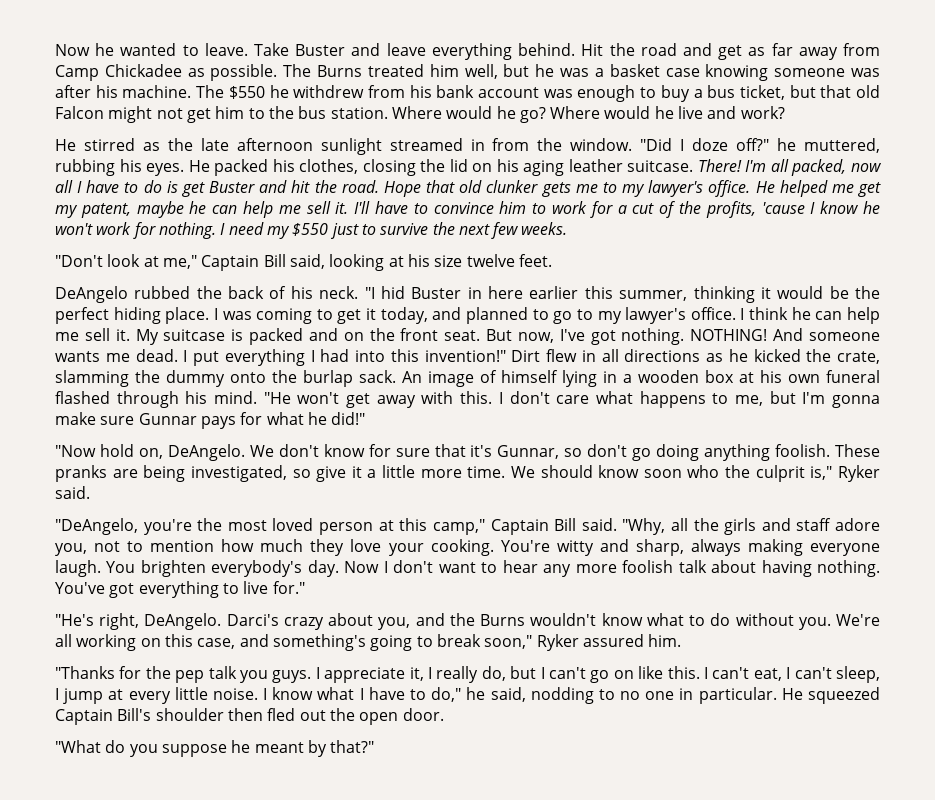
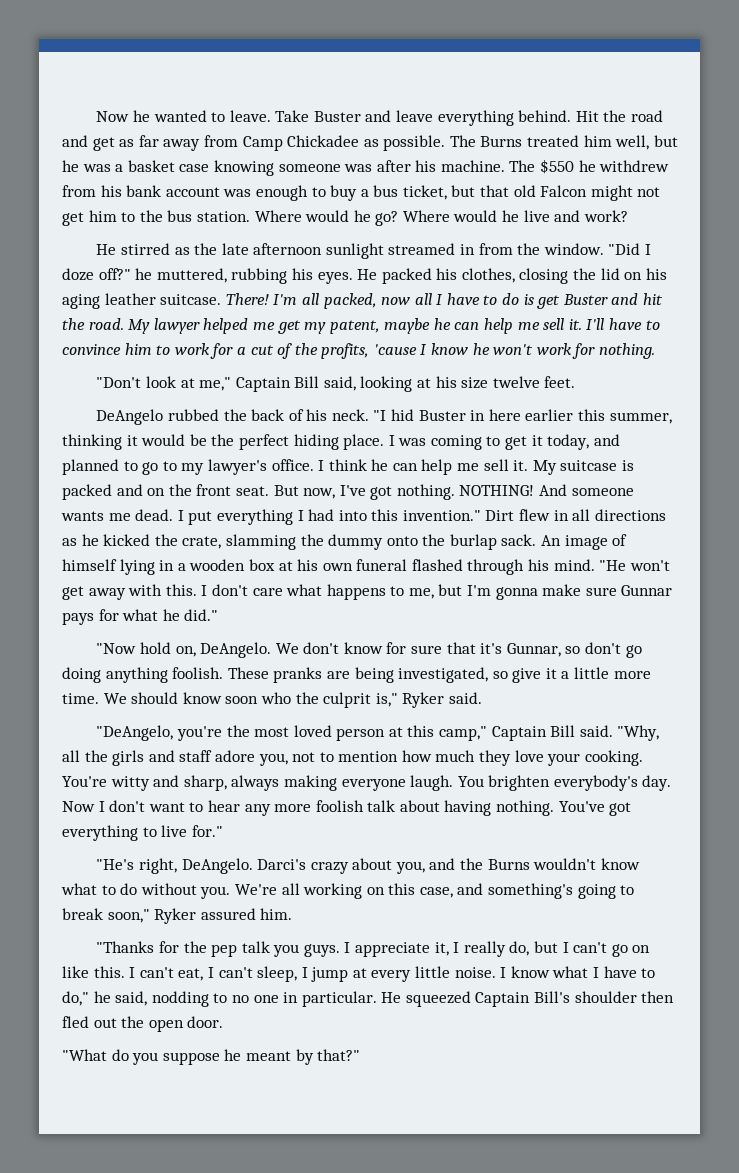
- Hope that old clunker gets me to my lawyer's office. He helped me get my patent, maybe he can help me sell it.
+ My lawyer helped me get my patent, maybe he can help me sell it.
- I need my $550 just to survive the next few weeks.
- I put everything I had into this invention!"
+ I put everything I had into this invention."
- I don't care what happens to me, but I'm gonna make sure Gunnar pays for what he did!"
+ I don't care what happens to me, but I'm gonna make sure Gunnar pays for what he did."

